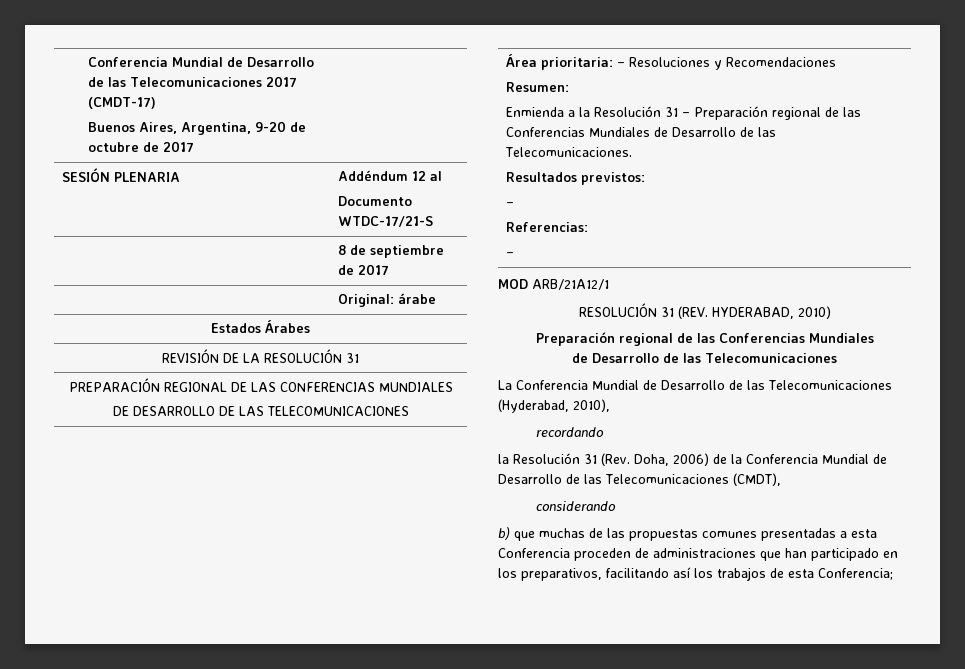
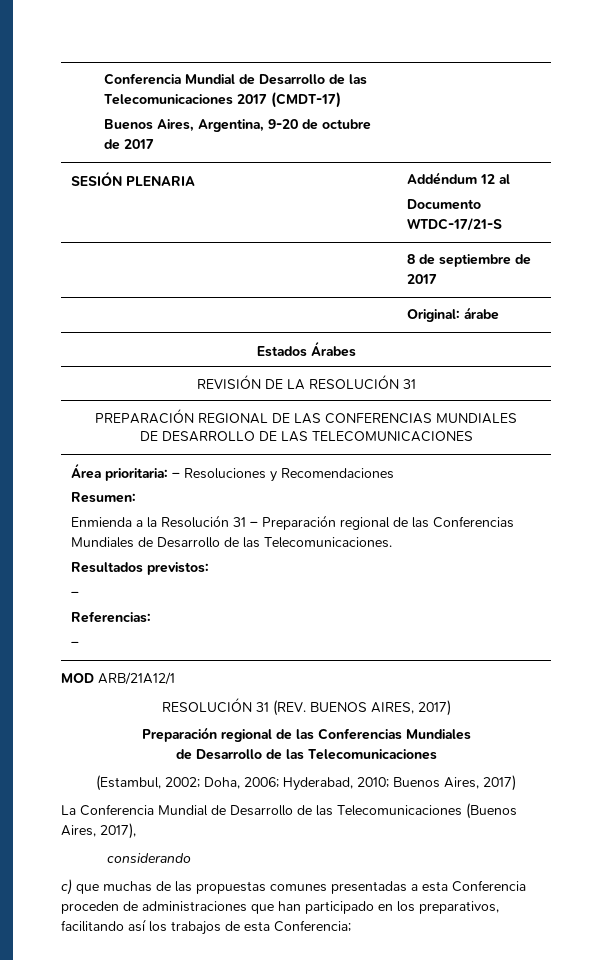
- RESOLUCIÓN 31 (REV. HYDERABAD, 2010)
+ RESOLUCIÓN 31 (REV. BUENOS AIRES, 2017)
+ (Estambul, 2002; Doha, 2006; Hyderabad, 2010; Buenos Aires, 2017)
- La Conferencia Mundial de Desarrollo de las Telecomunicaciones (Hyderabad, 2010),
- recordando
- la Resolución 31 (Rev. Doha, 2006) de la Conferencia Mundial de Desarrollo de las Telecomunicaciones (CMDT),
+ La Conferencia Mundial de Desarrollo de las Telecomunicaciones (Buenos Aires, 2017),
- b) que muchas de las propuestas comunes presentadas a esta Conferencia proceden de administraciones que han participado en los preparativos, facilitando así los trabajos de esta Conferencia;
+ c) que muchas de las propuestas comunes presentadas a esta Conferencia proceden de administraciones que han participado en los preparativos, facilitando así los trabajos de esta Conferencia;

